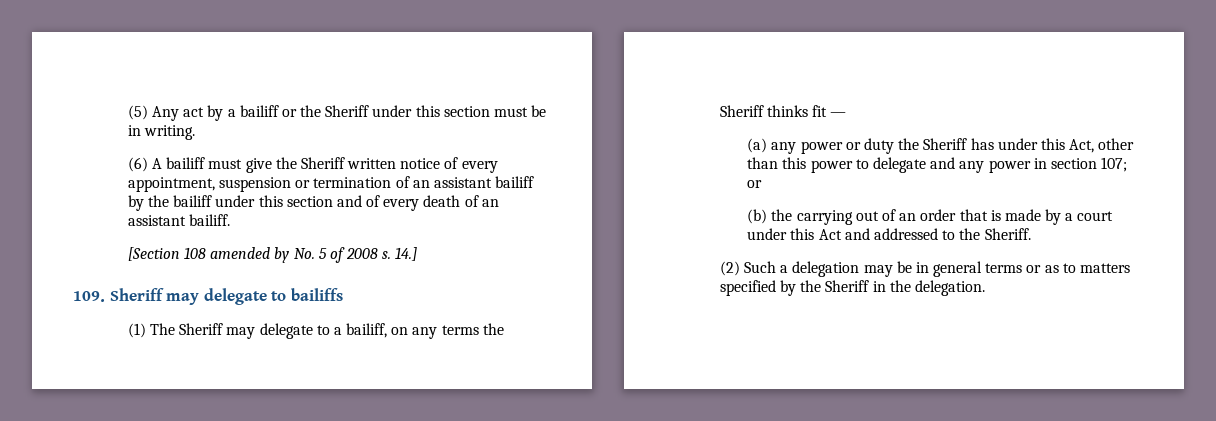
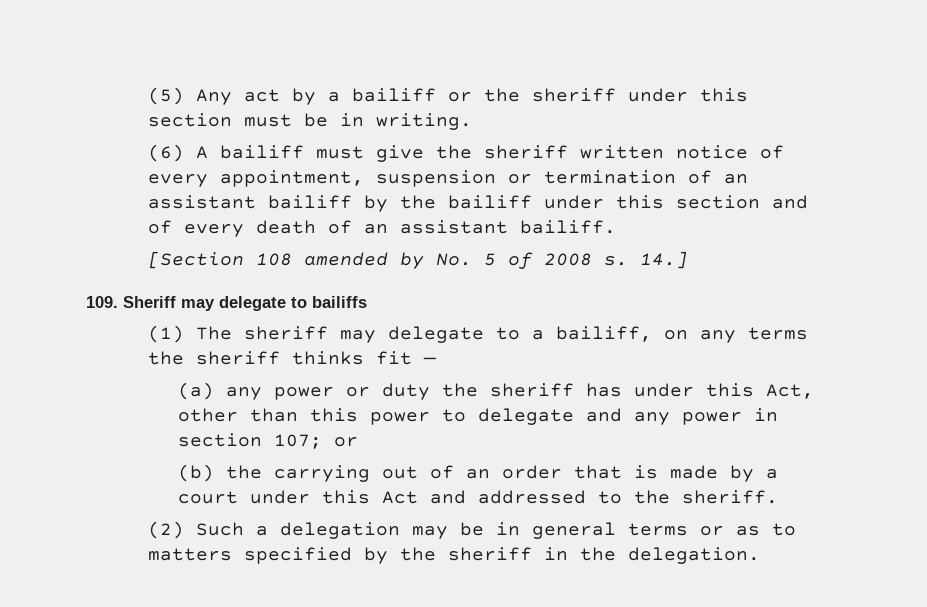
- (5) Any act by a bailiff or the Sheriff under this section must be in writing.
+ (5) Any act by a bailiff or the sheriff under this section must be in writing.
- (6) A bailiff must give the Sheriff written notice of every appointment, suspension or termination of an assistant bailiff by the bailiff under this section and of every death of an assistant bailiff.
+ (6) A bailiff must give the sheriff written notice of every appointment, suspension or termination of an assistant bailiff by the bailiff under this section and of every death of an assistant bailiff.
- (1) The Sheriff may delegate to a bailiff, on any terms the Sheriff thinks fit —
+ (1) The sheriff may delegate to a bailiff, on any terms the sheriff thinks fit —
- (a) any power or duty the Sheriff has under this Act, other than this power to delegate and any power in section 107; or
+ (a) any power or duty the sheriff has under this Act, other than this power to delegate and any power in section 107; or
- (b) the carrying out of an order that is made by a court under this Act and addressed to the Sheriff.
+ (b) the carrying out of an order that is made by a court under this Act and addressed to the sheriff.
- (2) Such a delegation may be in general terms or as to matters specified by the Sheriff in the delegation.
+ (2) Such a delegation may be in general terms or as to matters specified by the sheriff in the delegation.

